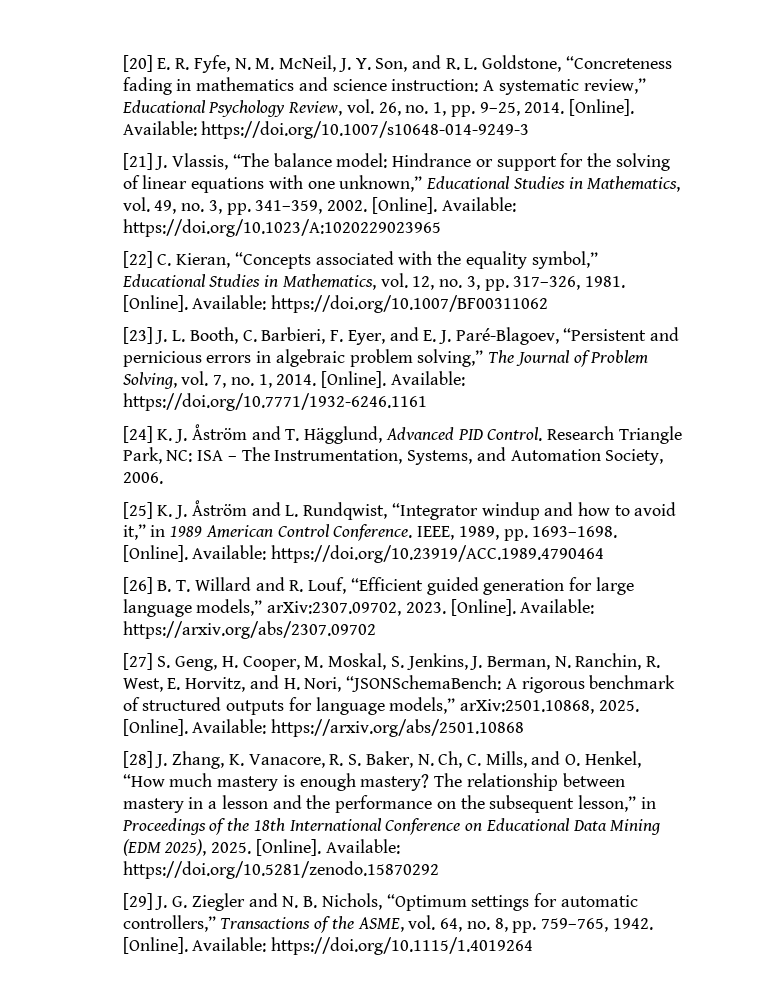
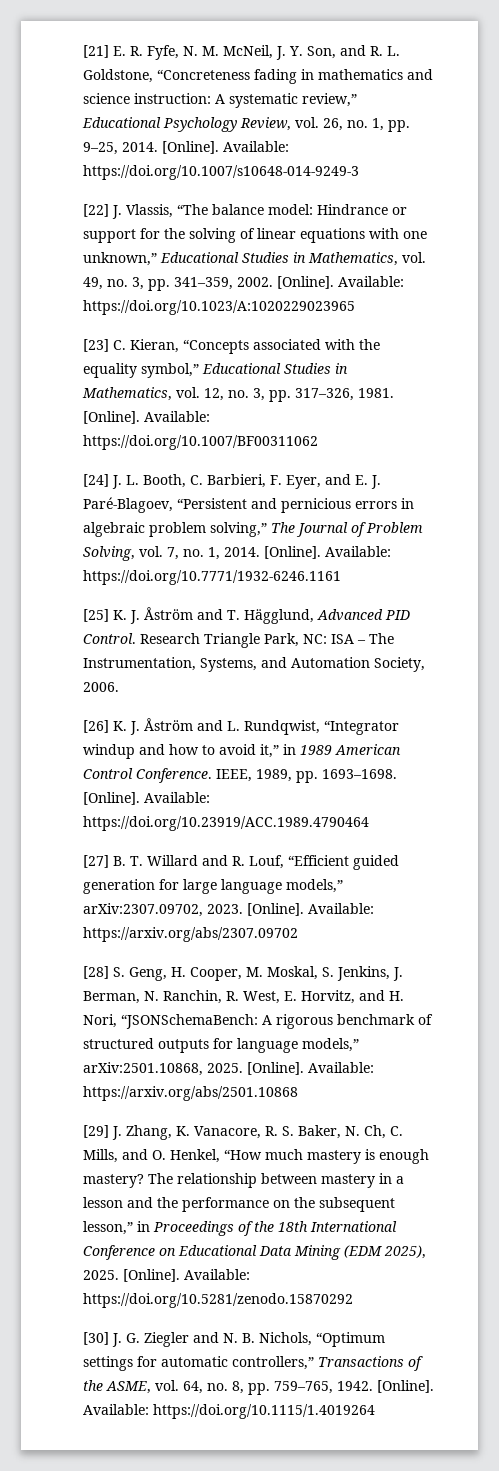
- [20] E. R. Fyfe, N. M. McNeil, J. Y. Son, and R. L. Goldstone, “Concreteness fading in mathematics and science instruction: A systematic review,” Educational Psychology Review, vol. 26, no. 1, pp. 9–25, 2014.
+ [21] E. R. Fyfe, N. M. McNeil, J. Y. Son, and R. L. Goldstone, “Concreteness fading in mathematics and science instruction: A systematic review,” Educational Psychology Review, vol. 26, no. 1, pp. 9–25, 2014.
- [21] J. Vlassis, “The balance model: Hindrance or support for the solving of linear equations with one unknown,” Educational Studies in Mathematics, vol. 49, no. 3, pp. 341–359, 2002.
+ [22] J. Vlassis, “The balance model: Hindrance or support for the solving of linear equations with one unknown,” Educational Studies in Mathematics, vol. 49, no. 3, pp. 341–359, 2002.
- [22] C. Kieran, “Concepts associated with the equality symbol,” Educational Studies in Mathematics, vol. 12, no. 3, pp. 317–326, 1981.
+ [23] C. Kieran, “Concepts associated with the equality symbol,” Educational Studies in Mathematics, vol. 12, no. 3, pp. 317–326, 1981.
- [23] J. L. Booth, C. Barbieri, F. Eyer, and E. J. Paré-Blagoev, “Persistent and pernicious errors in algebraic problem solving,” The Journal of Problem Solving, vol. 7, no. 1, 2014.
+ [24] J. L. Booth, C. Barbieri, F. Eyer, and E. J. Paré-Blagoev, “Persistent and pernicious errors in algebraic problem solving,” The Journal of Problem Solving, vol. 7, no. 1, 2014.
- [24] K. J. Åström and T. Hägglund, Advanced PID Control.
+ [25] K. J. Åström and T. Hägglund, Advanced PID Control.
- [25] K. J. Åström and L. Rundqwist, “Integrator windup and how to avoid it,” in 1989 American Control Conference.
+ [26] K. J. Åström and L. Rundqwist, “Integrator windup and how to avoid it,” in 1989 American Control Conference.
- [26] B. T. Willard and R. Louf, “Efficient guided generation for large language models,” arXiv:2307.09702, 2023.
+ [27] B. T. Willard and R. Louf, “Efficient guided generation for large language models,” arXiv:2307.09702, 2023.
- [27] S. Geng, H. Cooper, M. Moskal, S. Jenkins, J. Berman, N. Ranchin, R. West, E. Horvitz, and H. Nori, “JSONSchemaBench: A rigorous benchmark of structured outputs for language models,” arXiv:2501.10868, 2025.
+ [28] S. Geng, H. Cooper, M. Moskal, S. Jenkins, J. Berman, N. Ranchin, R. West, E. Horvitz, and H. Nori, “JSONSchemaBench: A rigorous benchmark of structured outputs for language models,” arXiv:2501.10868, 2025.
- [28] J. Zhang, K. Vanacore, R. S. Baker, N. Ch, C. Mills, and O. Henkel, “How much mastery is enough mastery?
+ [29] J. Zhang, K. Vanacore, R. S. Baker, N. Ch, C. Mills, and O. Henkel, “How much mastery is enough mastery?
- [29] J. G. Ziegler and N. B. Nichols, “Optimum settings for automatic controllers,” Transactions of the ASME, vol. 64, no. 8, pp. 759–765, 1942.
+ [30] J. G. Ziegler and N. B. Nichols, “Optimum settings for automatic controllers,” Transactions of the ASME, vol. 64, no. 8, pp. 759–765, 1942.

